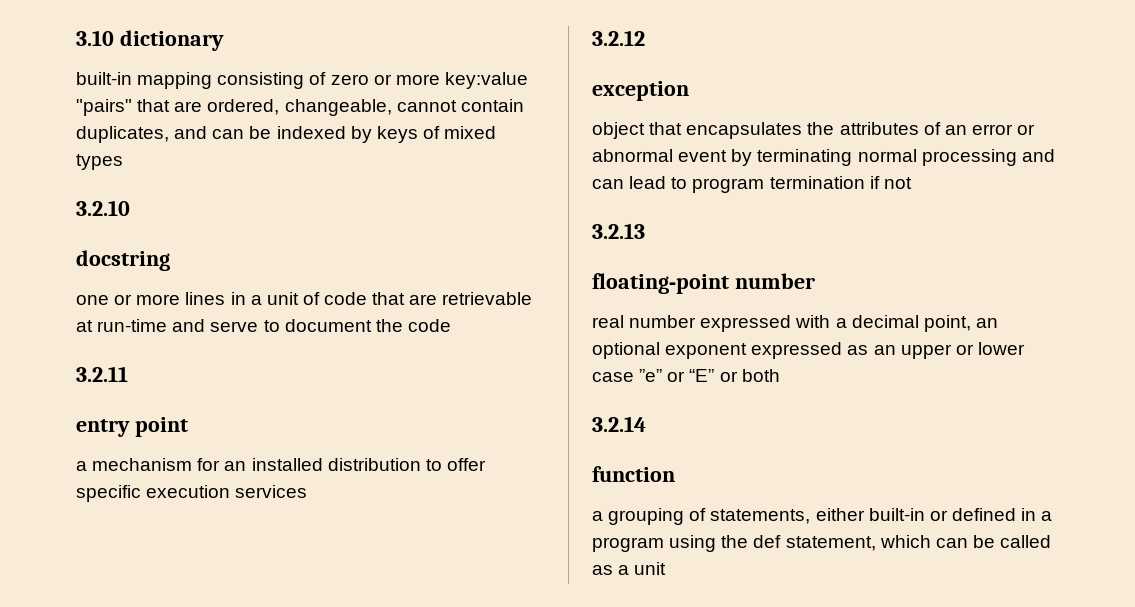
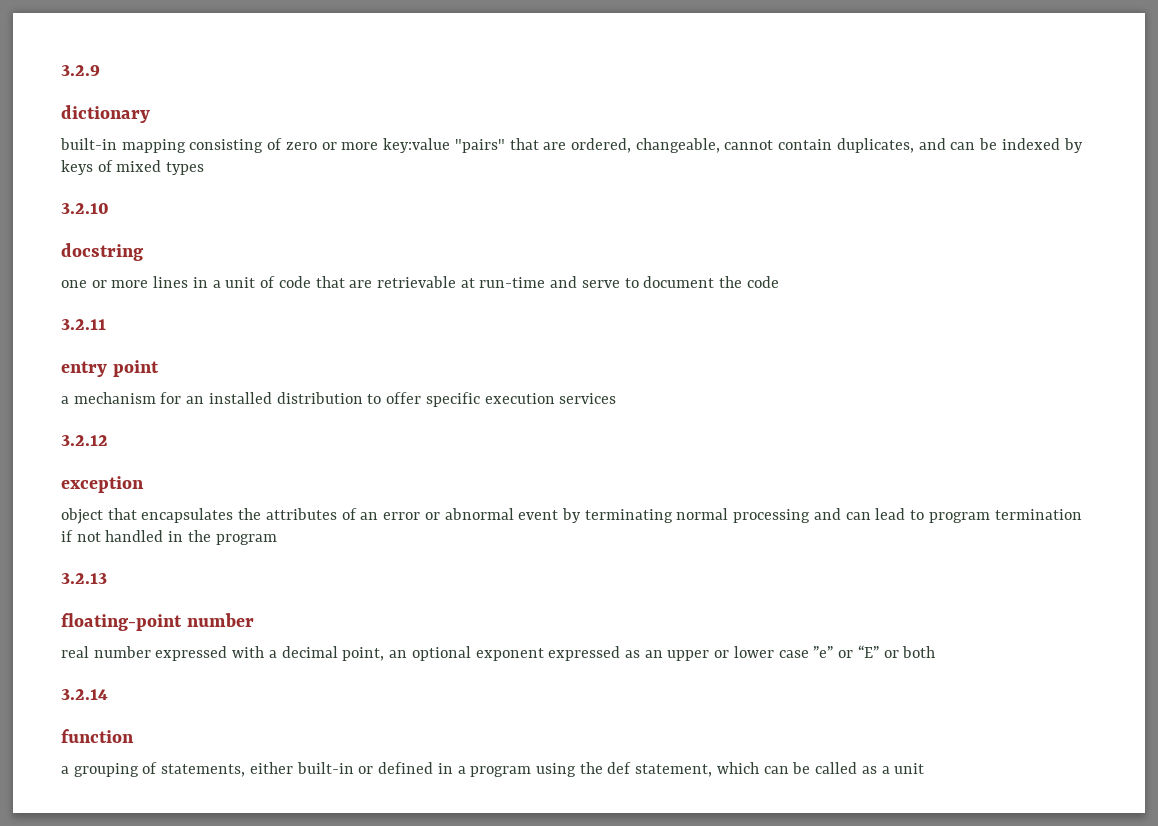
- 3.10 dictionary
+ 3.2.9
+ dictionary
- object that encapsulates the attributes of an error or abnormal event by terminating normal processing and can lead to program termination if not
+ object that encapsulates the attributes of an error or abnormal event by terminating normal processing and can lead to program termination if not handled in the program

